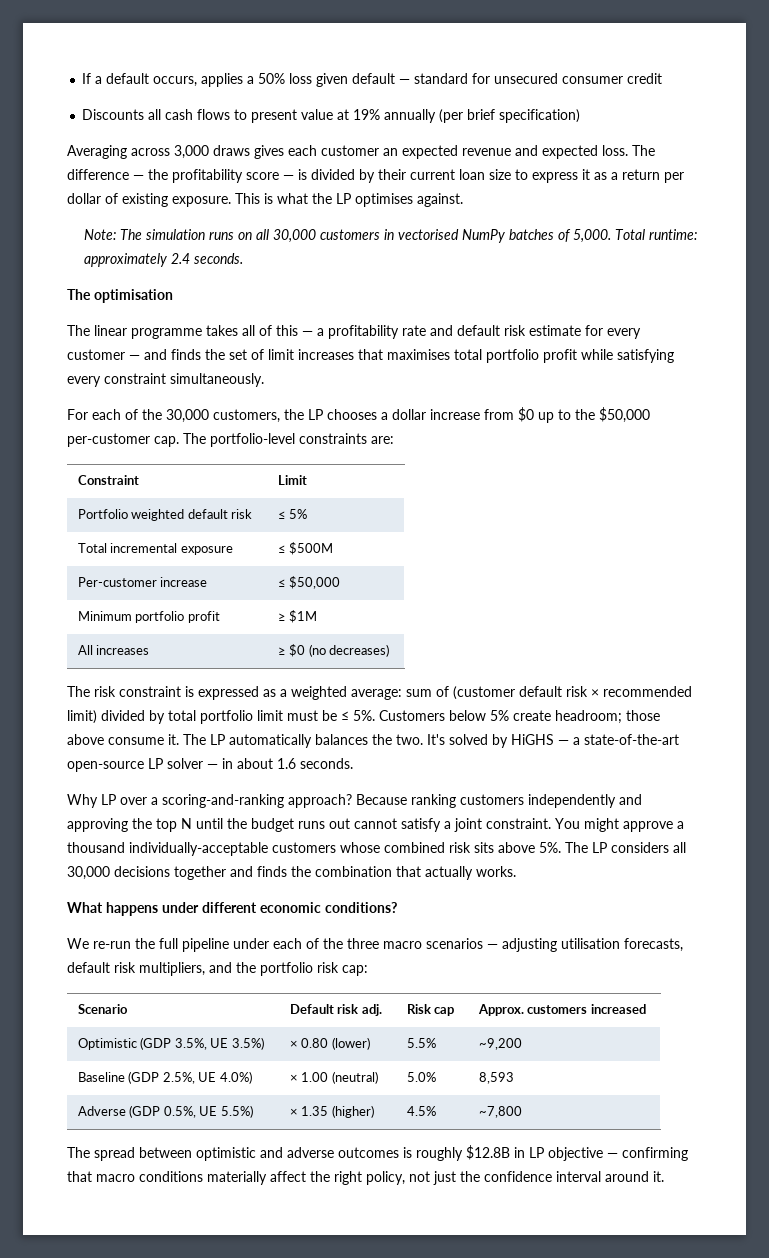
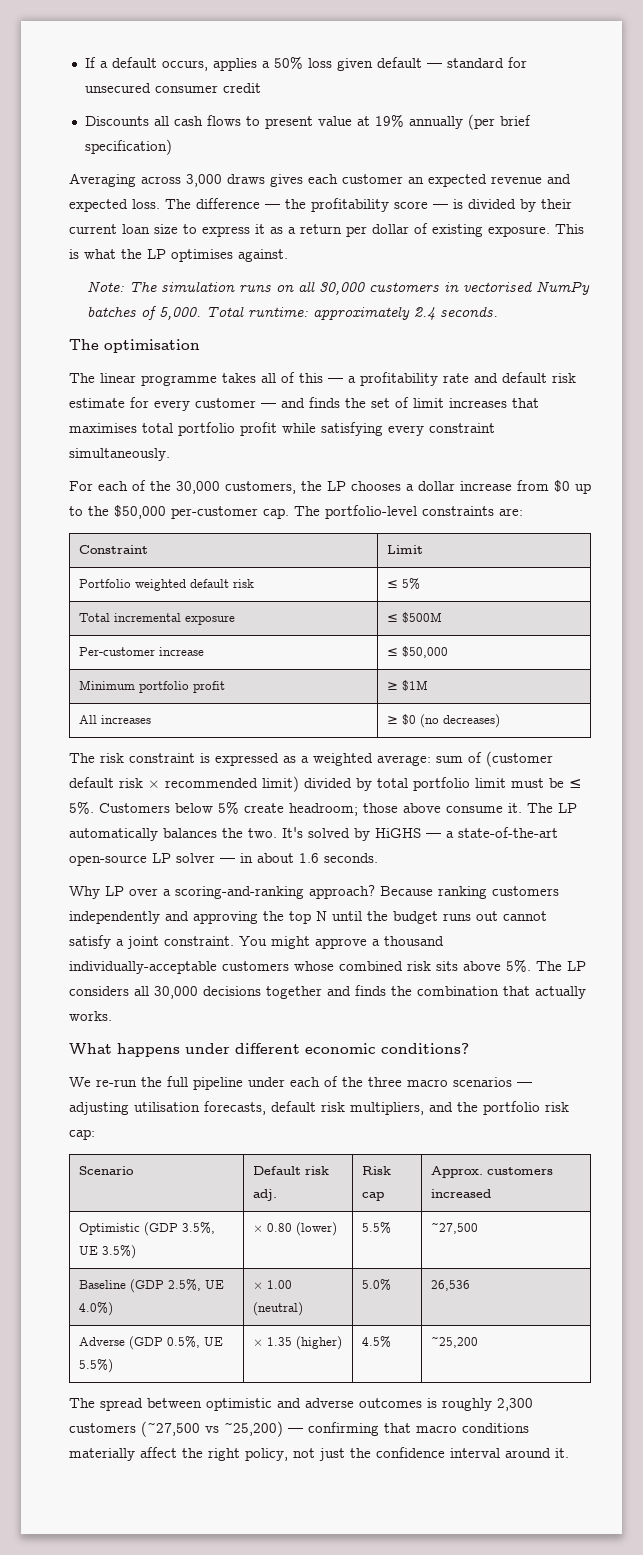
- Optimistic (GDP 3.5%, UE 3.5%) | × 0.80 (lower) | 5.5% | ~9,200
+ Optimistic (GDP 3.5%, UE 3.5%) | × 0.80 (lower) | 5.5% | ~27,500
- Baseline (GDP 2.5%, UE 4.0%) | × 1.00 (neutral) | 5.0% | 8,593
+ Baseline (GDP 2.5%, UE 4.0%) | × 1.00 (neutral) | 5.0% | 26,536
- Adverse (GDP 0.5%, UE 5.5%) | × 1.35 (higher) | 4.5% | ~7,800
+ Adverse (GDP 0.5%, UE 5.5%) | × 1.35 (higher) | 4.5% | ~25,200
- The spread between optimistic and adverse outcomes is roughly $12.8B in LP objective — confirming that macro conditions materially affect the right policy, not just the confidence interval around it.
+ The spread between optimistic and adverse outcomes is roughly 2,300 customers (~27,500 vs ~25,200) — confirming that macro conditions materially affect the right policy, not just the confidence interval around it.

